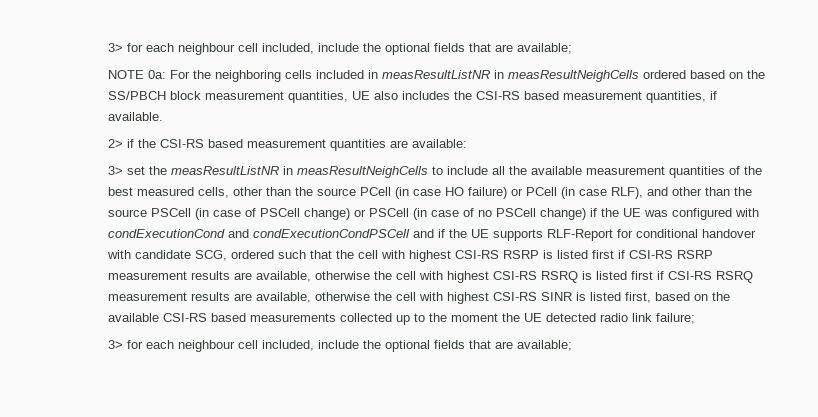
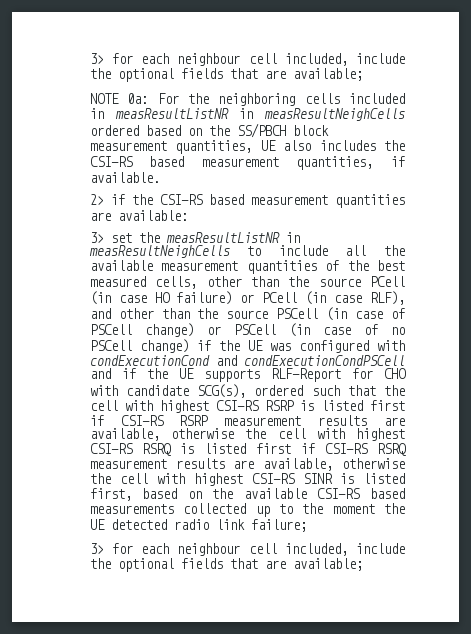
- 3> set the measResultListNR in measResultNeighCells to include all the available measurement quantities of the best measured cells, other than the source PCell (in case HO failure) or PCell (in case RLF), and other than the source PSCell (in case of PSCell change) or PSCell (in case of no PSCell change) if the UE was configured with condExecutionCond and condExecutionCondPSCell and if the UE supports RLF-Report for conditional handover with candidate SCG, ordered such that the cell with highest CSI-RS RSRP is listed first if CSI-RS RSRP measurement results are available, otherwise the cell with highest CSI-RS RSRQ is listed first if CSI-RS RSRQ measurement results are available, otherwise the cell with highest CSI-RS SINR is listed first, based on the available CSI-RS based measurements collected up to the moment the UE detected radio link failure;
+ 3> set the measResultListNR in measResultNeighCells to include all the available measurement quantities of the best measured cells, other than the source PCell (in case HO failure) or PCell (in case RLF), and other than the source PSCell (in case of PSCell change) or PSCell (in case of no PSCell change) if the UE was configured with condExecutionCond and condExecutionCondPSCell and if the UE supports RLF-Report for CHO with candidate SCG(s), ordered such that the cell with highest CSI-RS RSRP is listed first if CSI-RS RSRP measurement results are available, otherwise the cell with highest CSI-RS RSRQ is listed first if CSI-RS RSRQ measurement results are available, otherwise the cell with highest CSI-RS SINR is listed first, based on the available CSI-RS based measurements collected up to the moment the UE detected radio link failure;

